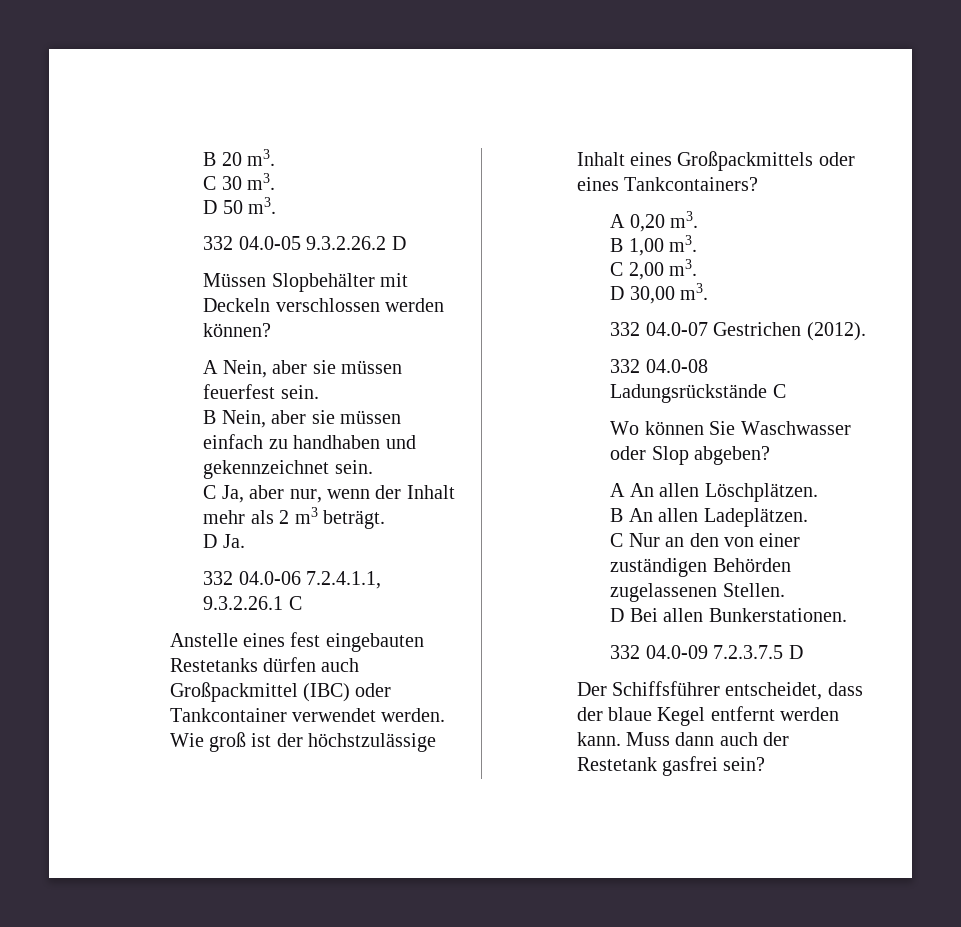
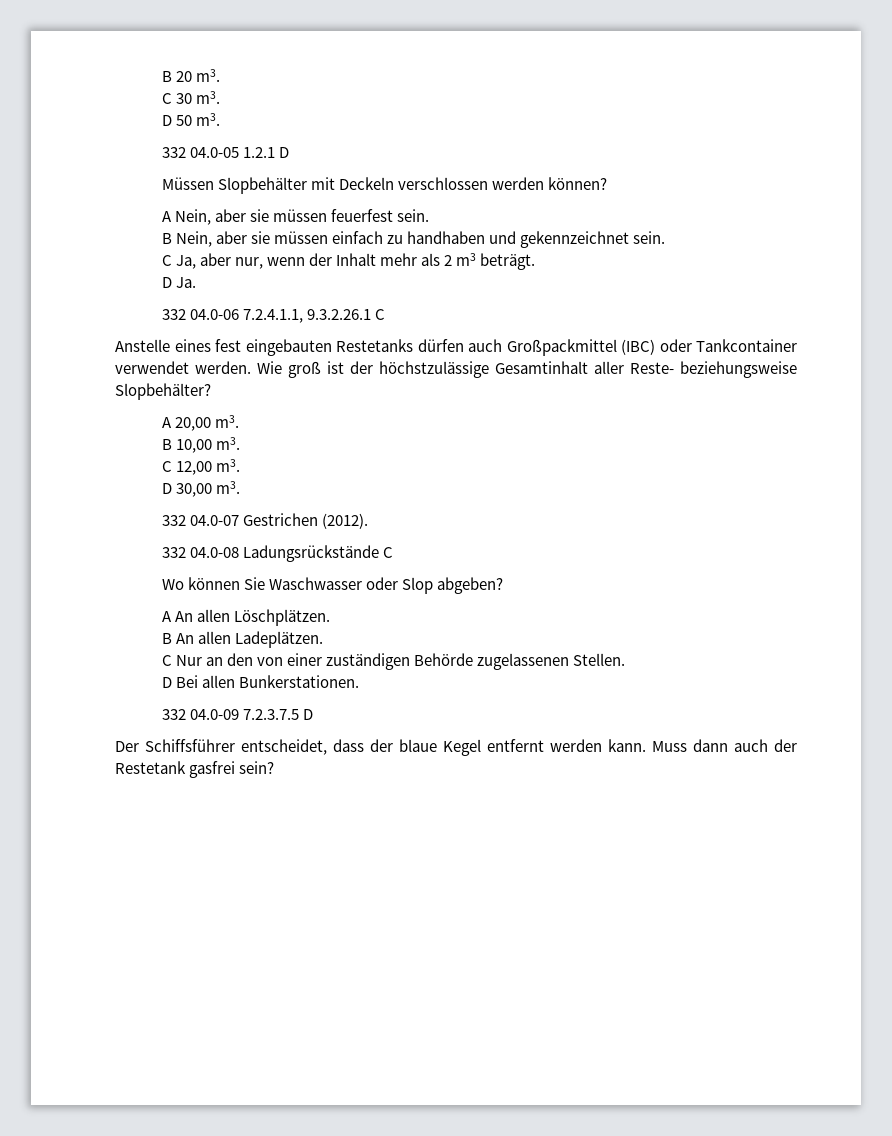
- 332 04.0-05 9.3.2.26.2 D
+ 332 04.0-05 1.2.1 D
- Wie groß ist der höchstzulässige Inhalt eines Großpackmittels oder eines Tankcontainers?
- A 0,20 m3.
+ Wie groß ist der höchstzulässige Gesamtinhalt aller Reste- beziehungsweise Slopbehälter?
+ A 20,00 m3.
- B 1,00 m3.
- C 2,00 m3.
+ B 10,00 m3.
+ C 12,00 m3.
- C Nur an den von einer zuständigen Behörden zugelassenen Stellen.
+ C Nur an den von einer zuständigen Behörde zugelassenen Stellen.

